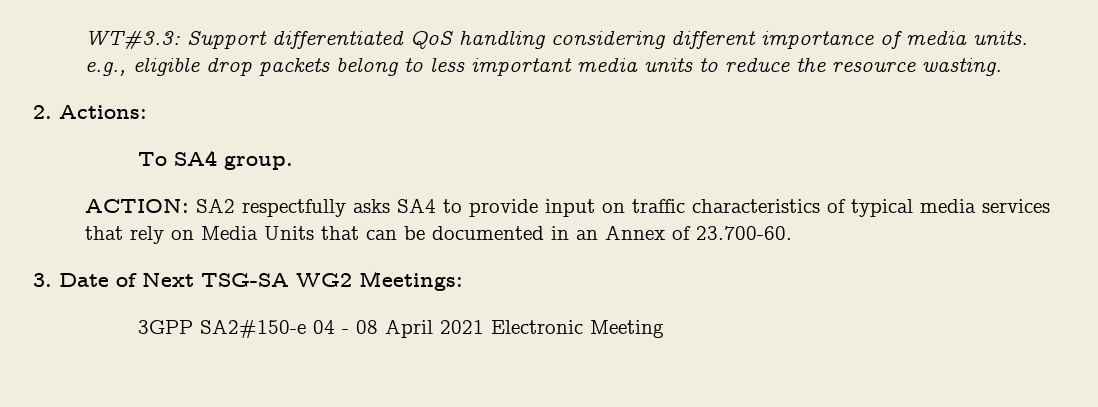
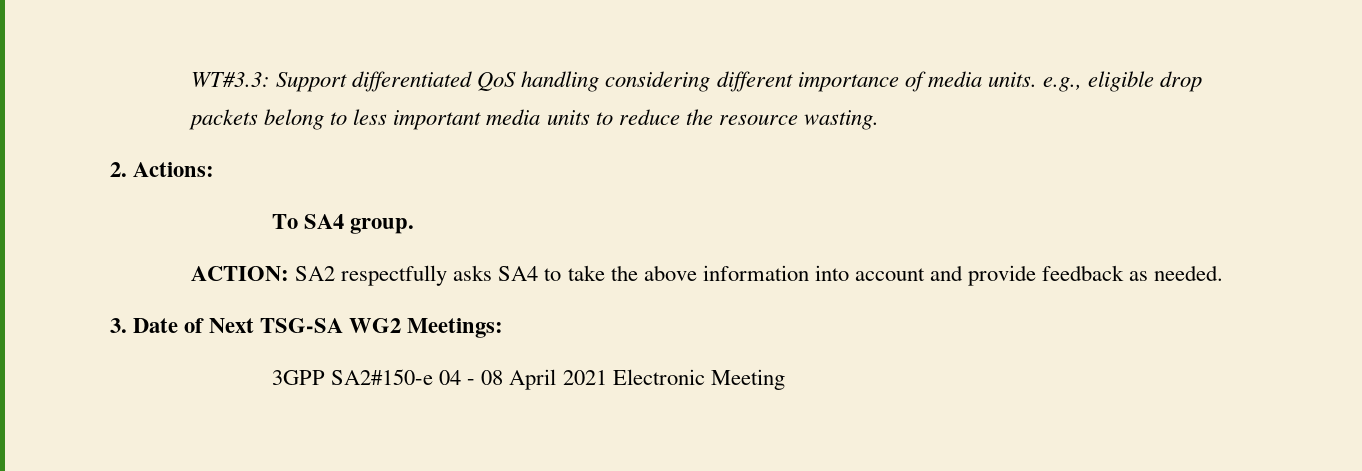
- ACTION: SA2 respectfully asks SA4 to provide input on traffic characteristics of typical media services that rely on Media Units that can be documented in an Annex of 23.700-60.
+ ACTION: SA2 respectfully asks SA4 to take the above information into account and provide feedback as needed.

